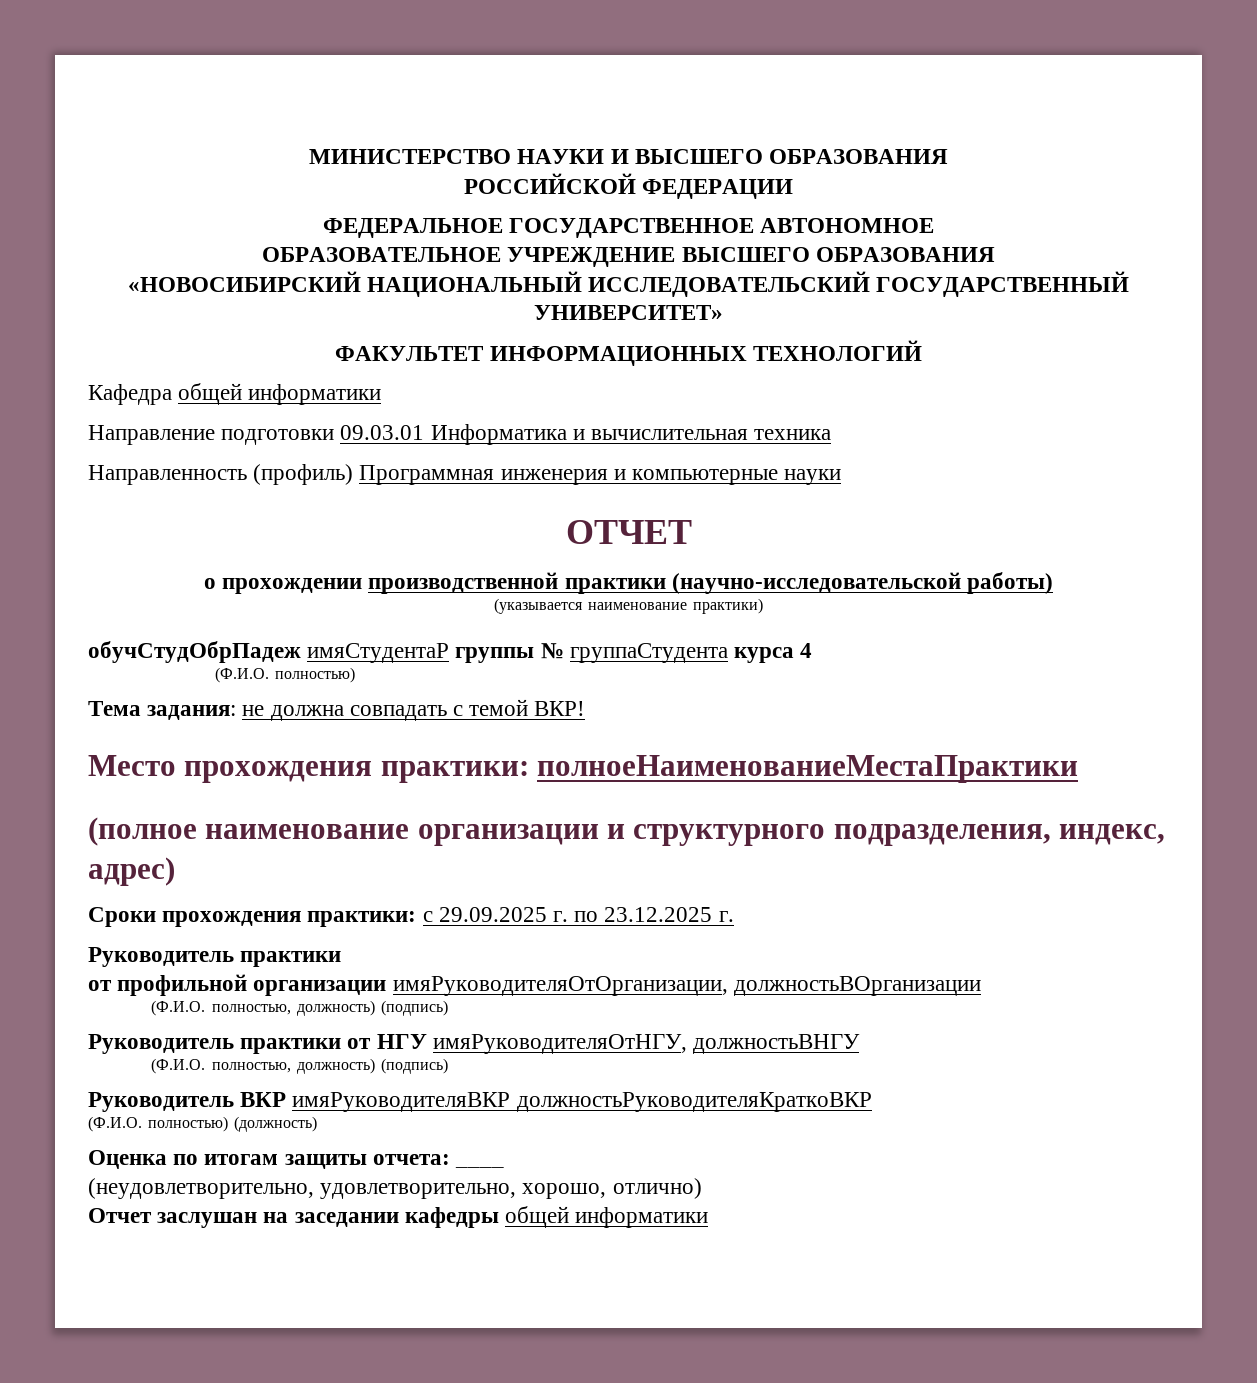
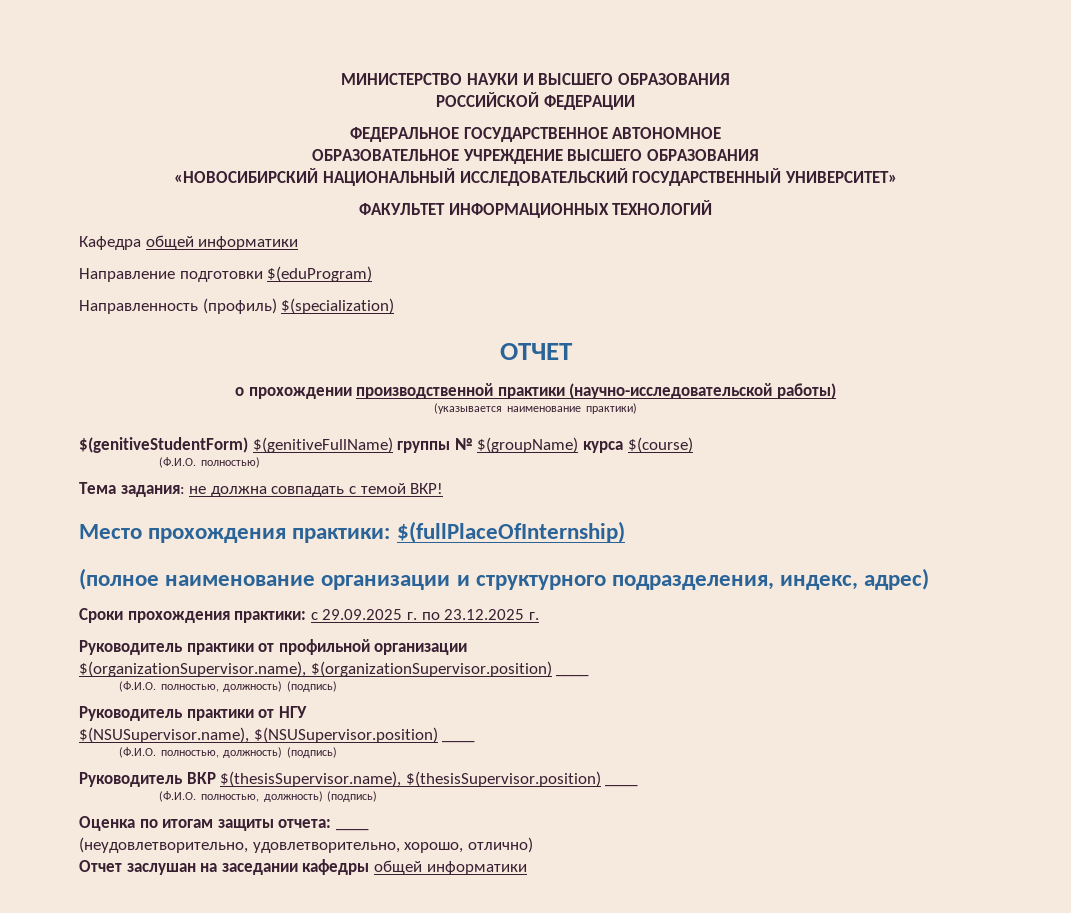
- Направление подготовки 09.03.01 Информатика и вычислительная техника
- Направленность (профиль) Программная инженерия и компьютерные науки
+ Направление подготовки $(eduProgram)
+ Направленность (профиль) $(specialization)
- обучСтудОбрПадеж имяСтудентаР группы № группаСтудента курса 4
+ $(genitiveStudentForm) $(genitiveFullName) группы № $(groupName) курса $(course)
- Место прохождения практики: полноеНаименованиеМестаПрактики
+ Место прохождения практики: $(fullPlaceOfInternship)
  Сроки прохождения практики: с 29.09.2025 г. по 23.12.2025 г.
- Руководитель практики
- от профильной организации имяРуководителяОтОрганизации, должностьВОрганизации
+ Руководитель практики от профильной организации
+ $(organizationSupervisor.name), $(organizationSupervisor.position) ____
- Руководитель практики от НГУ имяРуководителяОтНГУ, должностьВНГУ
+ Руководитель практики от НГУ
+ $(NSUSupervisor.name), $(NSUSupervisor.position) ____
- Руководитель ВКР имяРуководителяВКР должностьРуководителяКраткоВКР
- (Ф.И.О. полностью) (должность)
+ Руководитель ВКР $(thesisSupervisor.name), $(thesisSupervisor.position) ____
+ (Ф.И.О. полностью, должность) (подпись)

